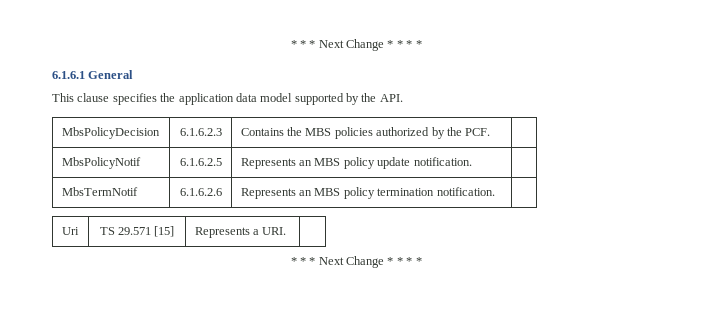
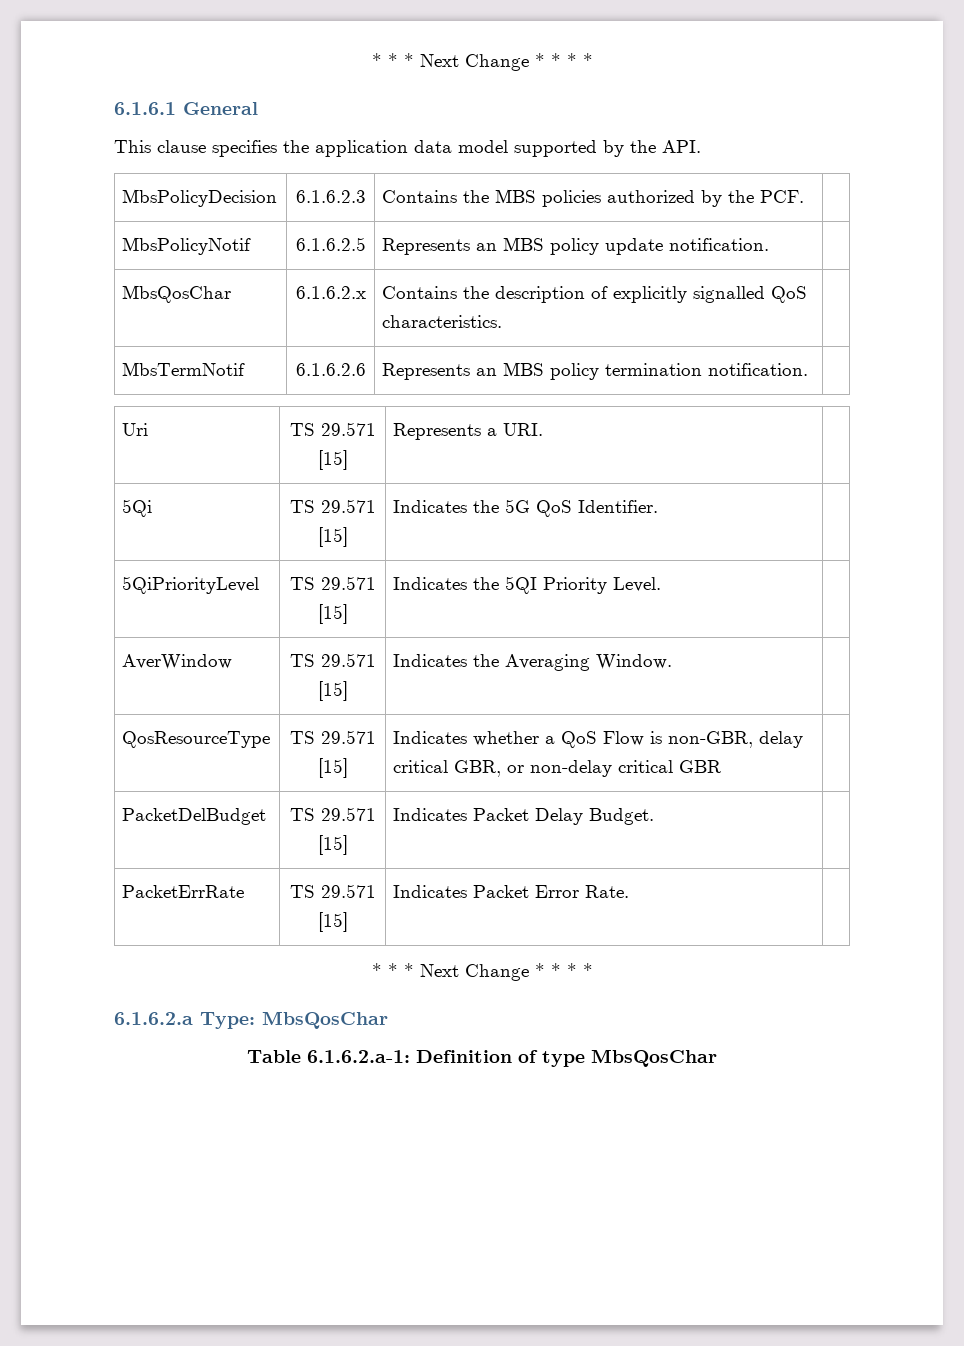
+ MbsQosChar | 6.1.6.2.x | Contains the description of explicitly signalled QoS characteristics. |
  Uri | TS 29.571 [15] | Represents a URI. |
+ 5Qi | TS 29.571 [15] | Indicates the 5G QoS Identifier. |
+ 5QiPriorityLevel | TS 29.571 [15] | Indicates the 5QI Priority Level. |
+ AverWindow | TS 29.571 [15] | Indicates the Averaging Window. |
+ QosResourceType | TS 29.571 [15] | Indicates whether a QoS Flow is non-GBR, delay critical GBR, or non-delay critical GBR |
+ PacketDelBudget | TS 29.571 [15] | Indicates Packet Delay Budget. |
+ PacketErrRate | TS 29.571 [15] | Indicates Packet Error Rate. |
  * * * Next Change * * * *
+ 6.1.6.2.a Type: MbsQosChar
+ Table 6.1.6.2.a-1: Definition of type MbsQosChar

